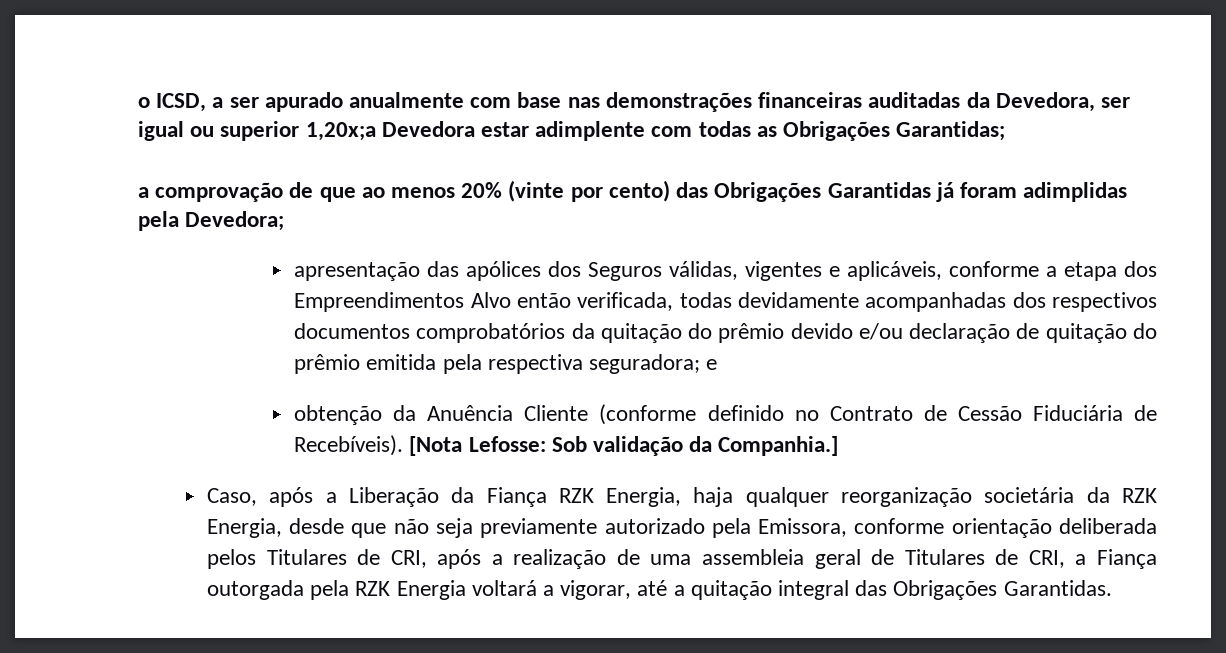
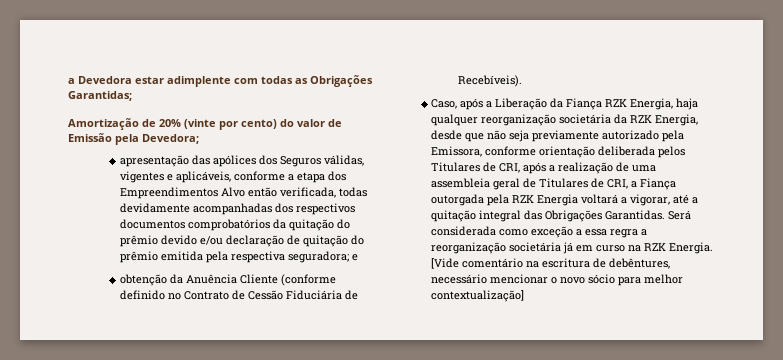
- o ICSD, a ser apurado anualmente com base nas demonstrações financeiras auditadas da Devedora, ser igual ou superior 1,20x;a Devedora estar adimplente com todas as Obrigações Garantidas;
+ a Devedora estar adimplente com todas as Obrigações Garantidas;
- a comprovação de que ao menos 20% (vinte por cento) das Obrigações Garantidas já foram adimplidas pela Devedora;
+ Amortização de 20% (vinte por cento) do valor de Emissão pela Devedora;
- [Nota Lefosse: Sob validação da Companhia.]
+ Será considerada como exceção a essa regra a reorganização societária já em curso na RZK Energia. [Vide comentário na escritura de debêntures, necessário mencionar o novo sócio para melhor contextualização]

